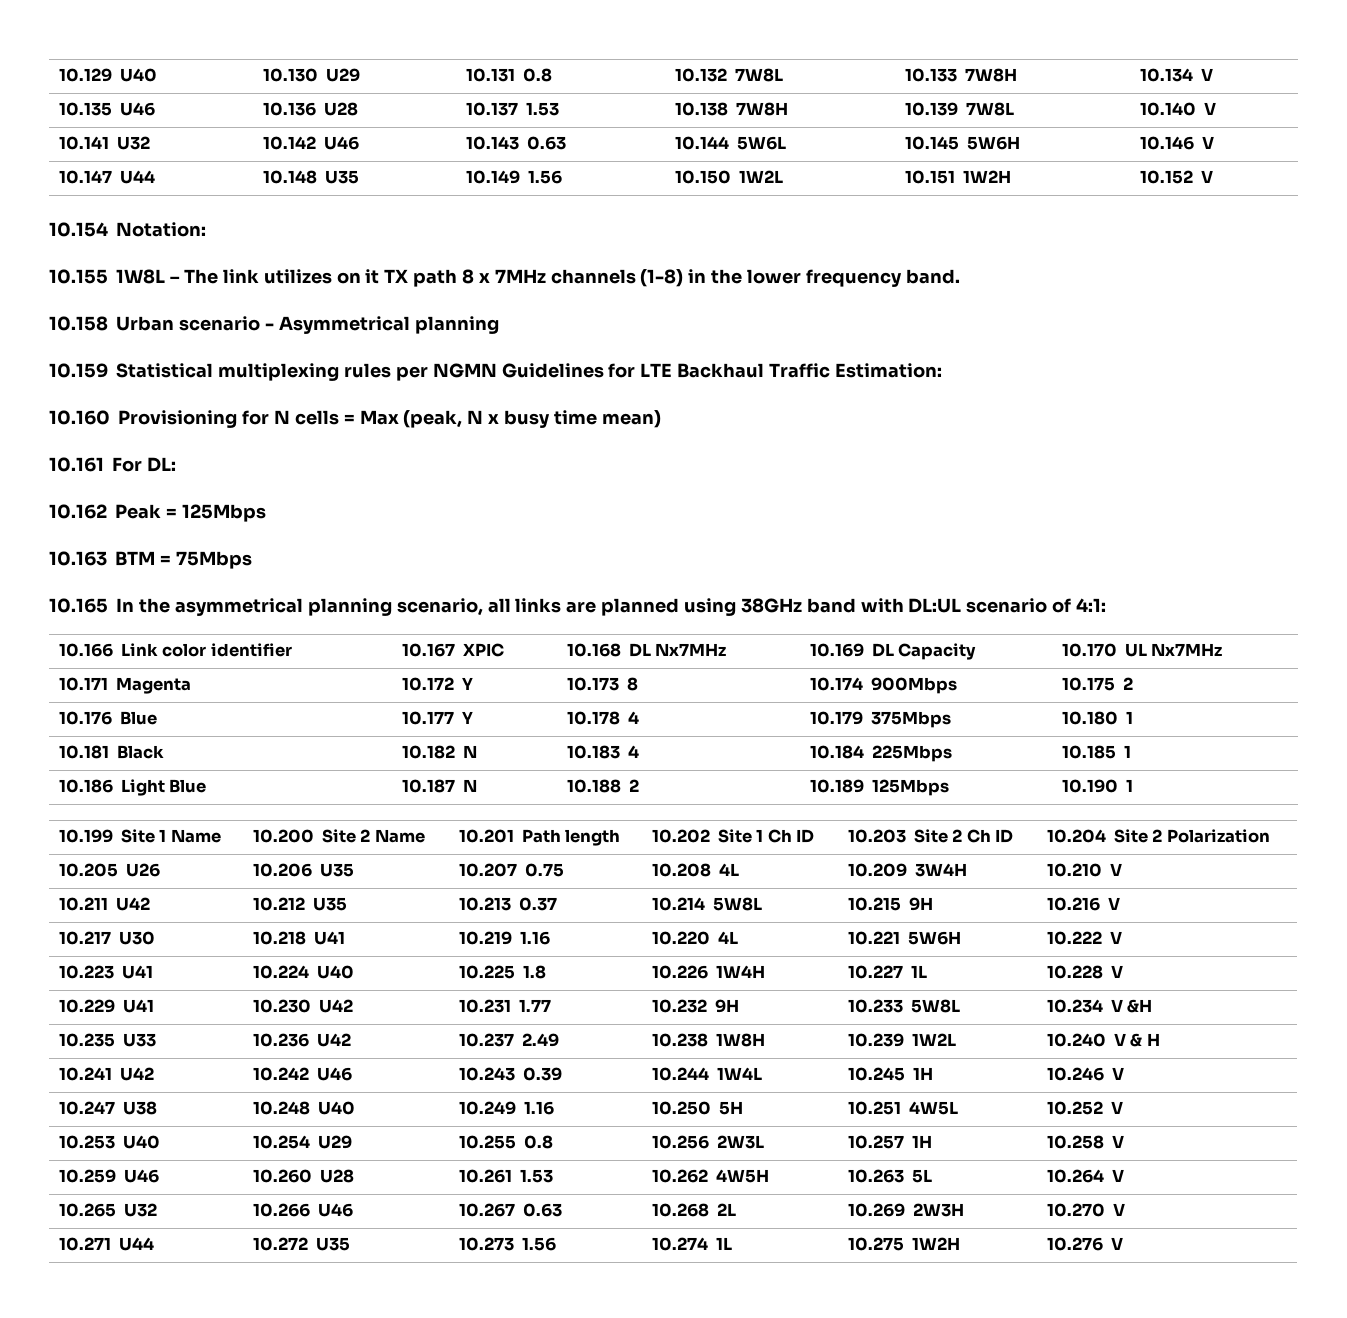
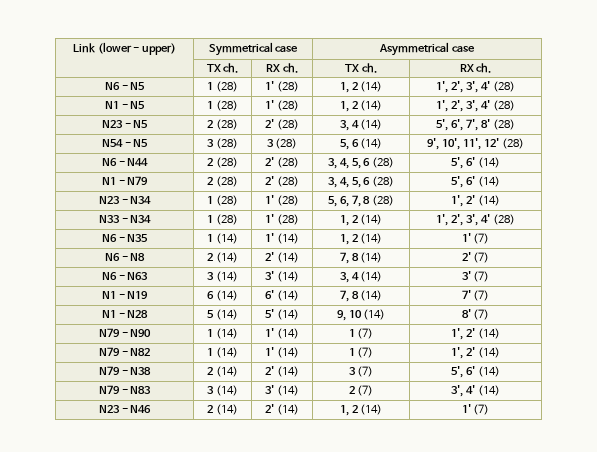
- 10.129 U40 | 10.130 U29 | 10.131 0.8 | 10.132 7W8L | 10.133 7W8H | 10.134 V
- 10.135 U46 | 10.136 U28 | 10.137 1.53 | 10.138 7W8H | 10.139 7W8L | 10.140 V
- 10.141 U32 | 10.142 U46 | 10.143 0.63 | 10.144 5W6L | 10.145 5W6H | 10.146 V
- 10.147 U44 | 10.148 U35 | 10.149 1.56 | 10.150 1W2L | 10.151 1W2H | 10.152 V
- 10.154 Notation:
- 10.155 1W8L – The link utilizes on it TX path 8 x 7MHz channels (1-8) in the lower frequency band.
- 10.158 Urban scenario - Asymmetrical planning
- 10.159 Statistical multiplexing rules per NGMN Guidelines for LTE Backhaul Traffic Estimation:
- 10.160 Provisioning for N cells = Max (peak, N x busy time mean)
- 10.161 For DL:
- 10.162 Peak = 125Mbps
- 10.163 BTM = 75Mbps
- 10.165 In the asymmetrical planning scenario, all links are planned using 38GHz band with DL:UL scenario of 4:1:
- 10.166 Link color identifier | 10.167 XPIC | 10.168 DL Nx7MHz | 10.169 DL Capacity | 10.170 UL Nx7MHz
- 10.171 Magenta | 10.172 Y | 10.173 8 | 10.174 900Mbps | 10.175 2
- 10.176 Blue | 10.177 Y | 10.178 4 | 10.179 375Mbps | 10.180 1
- 10.181 Black | 10.182 N | 10.183 4 | 10.184 225Mbps | 10.185 1
- 10.186 Light Blue | 10.187 N | 10.188 2 | 10.189 125Mbps | 10.190 1
- 10.199 Site 1 Name | 10.200 Site 2 Name | 10.201 Path length | 10.202 Site 1 Ch ID | 10.203 Site 2 Ch ID | 10.204 Site 2 Polarization
- 10.205 U26 | 10.206 U35 | 10.207 0.75 | 10.208 4L | 10.209 3W4H | 10.210 V
- 10.211 U42 | 10.212 U35 | 10.213 0.37 | 10.214 5W8L | 10.215 9H | 10.216 V
- 10.217 U30 | 10.218 U41 | 10.219 1.16 | 10.220 4L | 10.221 5W6H | 10.222 V
- 10.223 U41 | 10.224 U40 | 10.225 1.8 | 10.226 1W4H | 10.227 1L | 10.228 V
- 10.229 U41 | 10.230 U42 | 10.231 1.77 | 10.232 9H | 10.233 5W8L | 10.234 V &H
- 10.235 U33 | 10.236 U42 | 10.237 2.49 | 10.238 1W8H | 10.239 1W2L | 10.240 V & H
- 10.241 U42 | 10.242 U46 | 10.243 0.39 | 10.244 1W4L | 10.245 1H | 10.246 V
- 10.247 U38 | 10.248 U40 | 10.249 1.16 | 10.250 5H | 10.251 4W5L | 10.252 V
- 10.253 U40 | 10.254 U29 | 10.255 0.8 | 10.256 2W3L | 10.257 1H | 10.258 V
- 10.259 U46 | 10.260 U28 | 10.261 1.53 | 10.262 4W5H | 10.263 5L | 10.264 V
- 10.265 U32 | 10.266 U46 | 10.267 0.63 | 10.268 2L | 10.269 2W3H | 10.270 V
- 10.271 U44 | 10.272 U35 | 10.273 1.56 | 10.274 1L | 10.275 1W2H | 10.276 V
+ Link (lower - upper) | Symmetrical case | Asymmetrical case
+ | TX ch. | RX ch. | TX ch. | RX ch.
+ N6 - N5 | 1 (28) | 1' (28) | 1, 2 (14) | 1', 2', 3', 4' (28)
+ N1 - N5 | 1 (28) | 1' (28) | 1, 2 (14) | 1', 2', 3', 4' (28)
+ N23 - N5 | 2 (28) | 2' (28) | 3, 4 (14) | 5', 6', 7', 8' (28)
+ N54 - N5 | 3 (28) | 3 (28) | 5, 6 (14) | 9', 10', 11', 12' (28)
+ N6 - N44 | 2 (28) | 2' (28) | 3, 4, 5, 6 (28) | 5', 6' (14)
+ N1 - N79 | 2 (28) | 2' (28) | 3, 4, 5, 6 (28) | 5', 6' (14)
+ N23 - N34 | 1 (28) | 1' (28) | 5, 6, 7, 8 (28) | 1', 2' (14)
+ N33 - N34 | 1 (28) | 1' (28) | 1, 2 (14) | 1', 2', 3', 4' (28)
+ N6 - N35 | 1 (14) | 1' (14) | 1, 2 (14) | 1' (7)
+ N6 - N8 | 2 (14) | 2' (14) | 7, 8 (14) | 2' (7)
+ N6 - N63 | 3 (14) | 3' (14) | 3, 4 (14) | 3' (7)
+ N1 - N19 | 6 (14) | 6' (14) | 7, 8 (14) | 7' (7)
+ N1 - N28 | 5 (14) | 5' (14) | 9, 10 (14) | 8' (7)
+ N79 - N90 | 1 (14) | 1' (14) | 1 (7) | 1', 2' (14)
+ N79 - N82 | 1 (14) | 1' (14) | 1 (7) | 1', 2' (14)
+ N79 - N38 | 2 (14) | 2' (14) | 3 (7) | 5', 6' (14)
+ N79 - N83 | 3 (14) | 3' (14) | 2 (7) | 3', 4' (14)
+ N23 - N46 | 2 (14) | 2' (14) | 1, 2 (14) | 1' (7)

